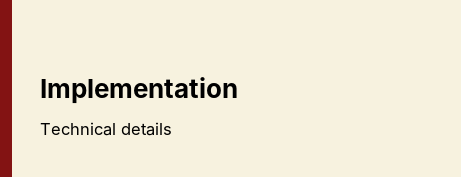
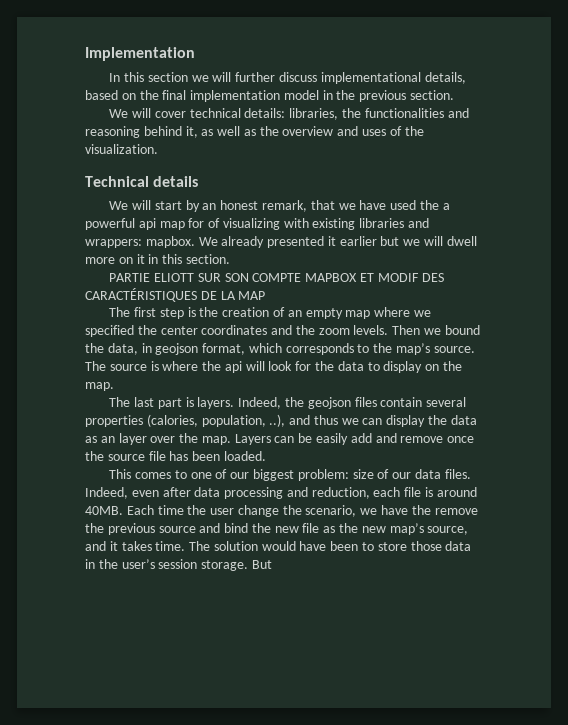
+ In this section we will further discuss implementational details, based on the final implementation model in the previous section.
+ We will cover technical details: libraries, the functionalities and reasoning behind it, as well as the overview and uses of the visualization.
  Technical details
+ We will start by an honest remark, that we have used the a powerful api map for of visualizing with existing libraries and wrappers: mapbox. We already presented it earlier but we will dwell more on it in this section.
+ PARTIE ELIOTT SUR SON COMPTE MAPBOX ET MODIF DES CARACTÉRISTIQUES DE LA MAP
+ The first step is the creation of an empty map where we specified the center coordinates and the zoom levels. Then we bound the data, in geojson format, which corresponds to the map’s source. The source is where the api will look for the data to display on the map.
+ The last part is layers. Indeed, the geojson files contain several properties (calories, population, ..), and thus we can display the data as an layer over the map. Layers can be easily add and remove once the source file has been loaded.
+ This comes to one of our biggest problem: size of our data files. Indeed, even after data processing and reduction, each file is around 40MB. Each time the user change the scenario, we have the remove the previous source and bind the new file as the new map’s source, and it takes time. The solution would have been to store those data in the user’s session storage. But

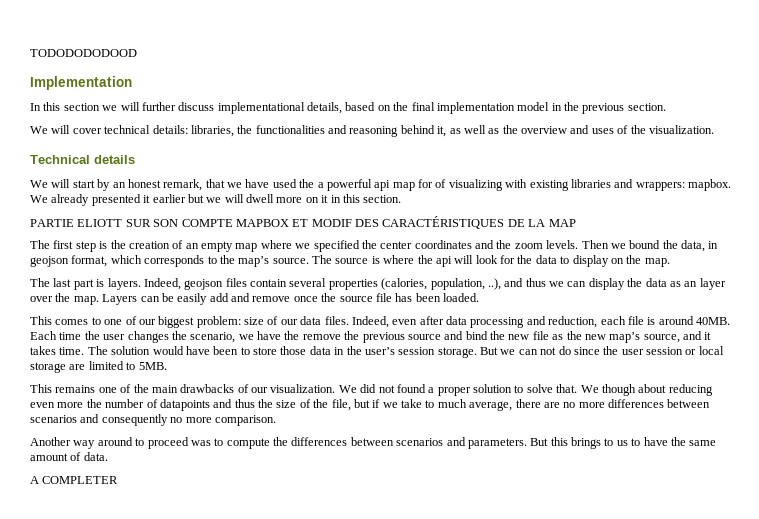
+ TODODODODOOD
- Indeed, the geojson files contain several properties (calories, population, ..), and thus we can display the data as an layer over the map.
+ Indeed, geojson files contain several properties (calories, population, ..), and thus we can display the data as an layer over the map.
- Each time the user change the scenario, we have the remove the previous source and bind the new file as the new map’s source, and it takes time.
+ Each time the user changes the scenario, we have the remove the previous source and bind the new file as the new map’s source, and it takes time.
- But
+ But we can not do since the user session or local storage are limited to 5MB.
+ This remains one of the main drawbacks of our visualization. We did not found a proper solution to solve that. We though about reducing even more the number of datapoints and thus the size of the file, but if we take to much average, there are no more differences between scenarios and consequently no more comparison.
+ Another way around to proceed was to compute the differences between scenarios and parameters. But this brings to us to have the same amount of data.
+ A COMPLETER

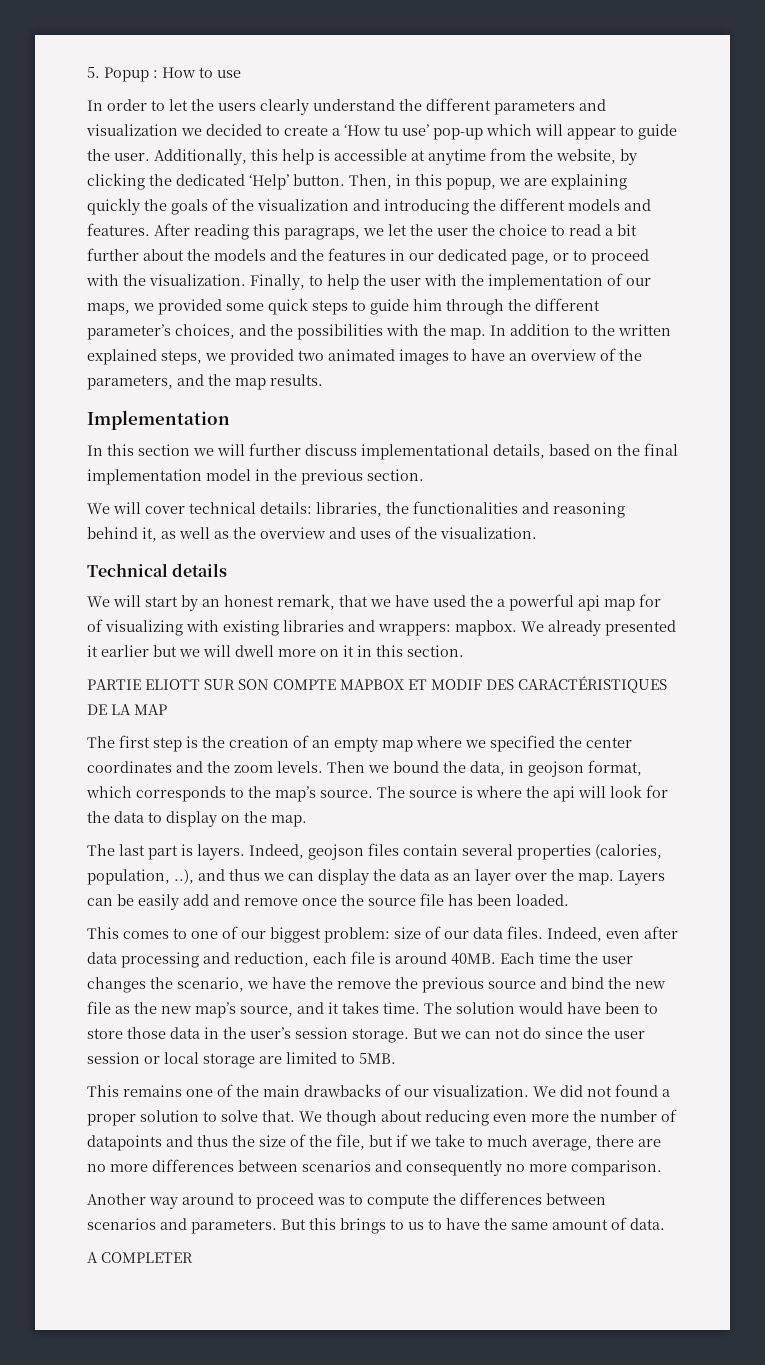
- TODODODODOOD
+ 5. Popup : How to use
+ In order to let the users clearly understand the different parameters and visualization we decided to create a ‘How tu use’ pop-up which will appear to guide the user. Additionally, this help is accessible at anytime from the website, by clicking the dedicated ‘Help’ button. Then, in this popup, we are explaining quickly the goals of the visualization and introducing the different models and features. After reading this paragraps, we let the user the choice to read a bit further about the models and the features in our dedicated page, or to proceed with the visualization. Finally, to help the user with the implementation of our maps, we provided some quick steps to guide him through the different parameter’s choices, and the possibilities with the map. In addition to the written explained steps, we provided two animated images to have an overview of the parameters, and the map results.

